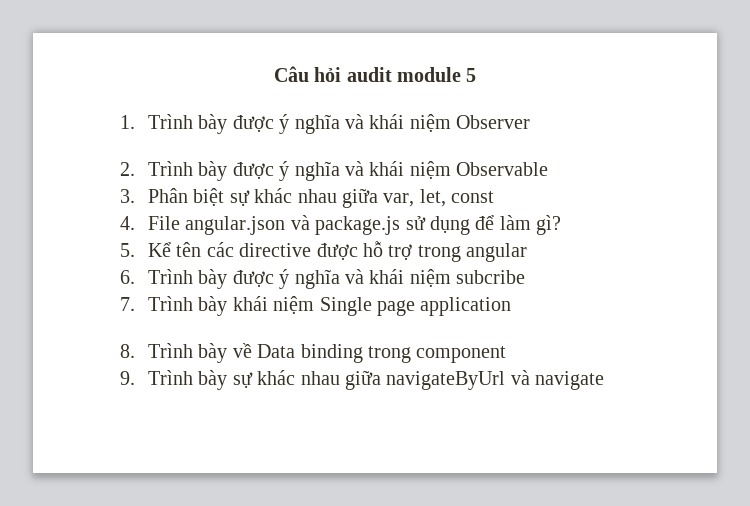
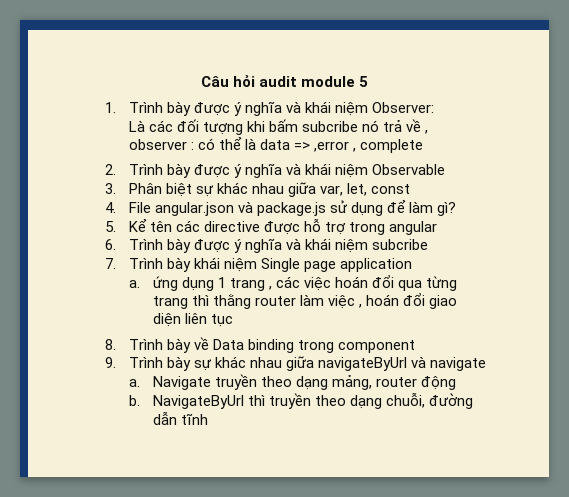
- 1. Trình bày được ý nghĩa và khái niệm Observer
+ 1. Trình bày được ý nghĩa và khái niệm Observer:
+ Là các đối tượng khi bấm subcribe nó trả về , observer : có thể là data => ,error , complete
+ a. ứng dụng 1 trang , các việc hoán đổi qua từng trang thì thằng router làm việc , hoán đổi giao diện liên tục
+ a. Navigate truyền theo dạng mảng, router động
+ b. NavigateByUrl thì truyền theo dạng chuỗi, đường dẫn tĩnh

